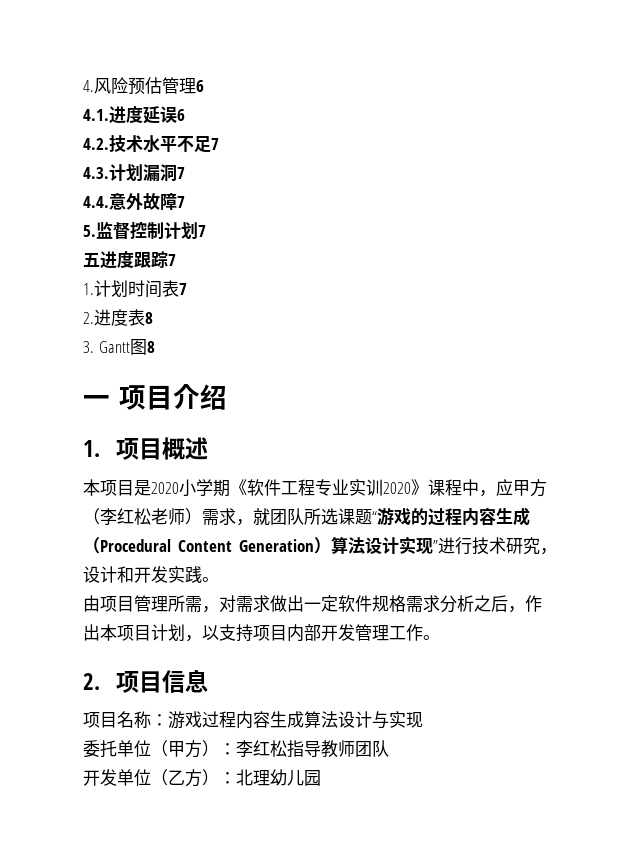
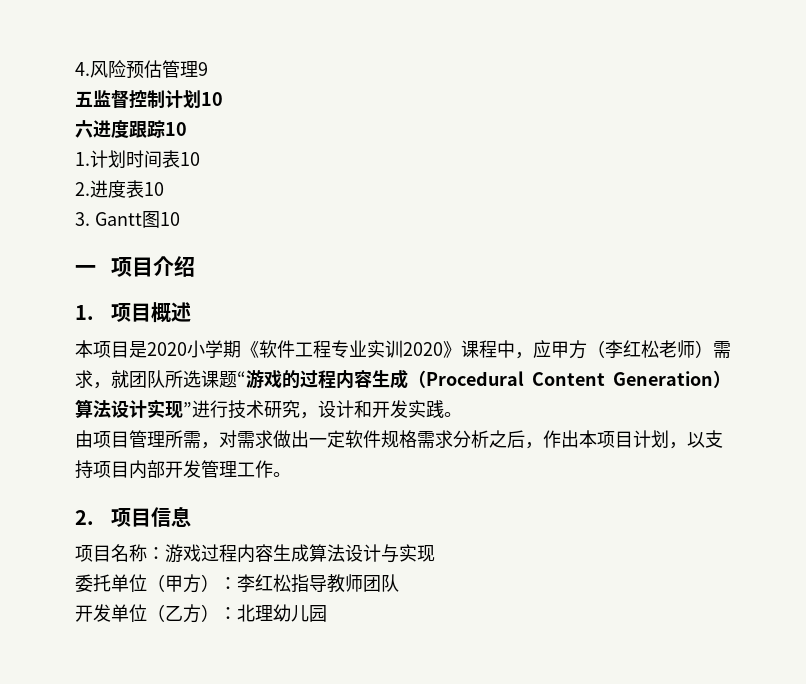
- 4.风险预估管理6
- 4.1.进度延误6
- 4.2.技术水平不足7
- 4.3.计划漏洞7
- 4.4.意外故障7
- 5.监督控制计划7
- 五进度跟踪7
+ 4.风险预估管理9
+ 五监督控制计划10
+ 六进度跟踪10
- 1.计划时间表7
+ 1.计划时间表10
- 2.进度表8
+ 2.进度表10
- 3. Gantt图8
+ 3. Gantt图10

